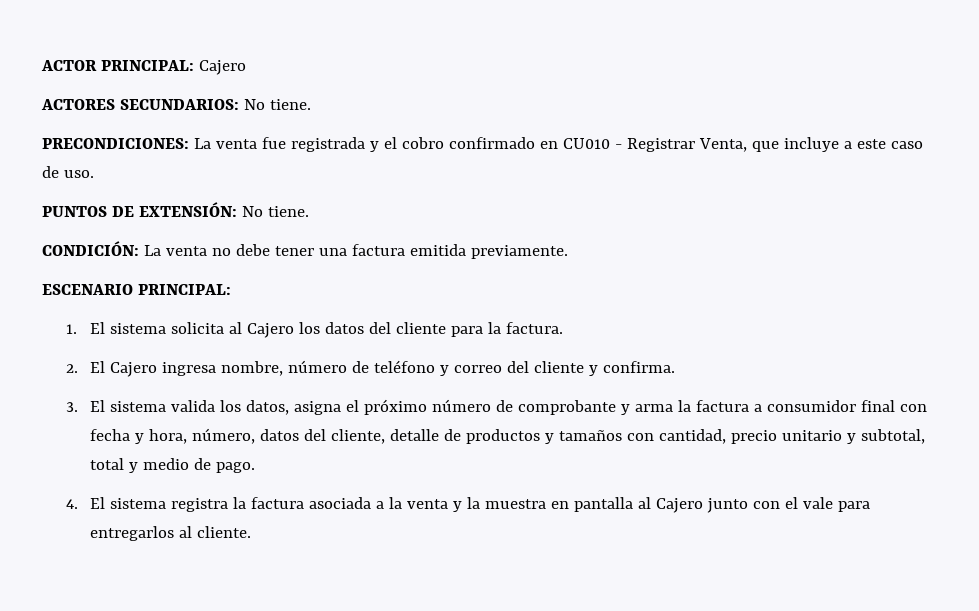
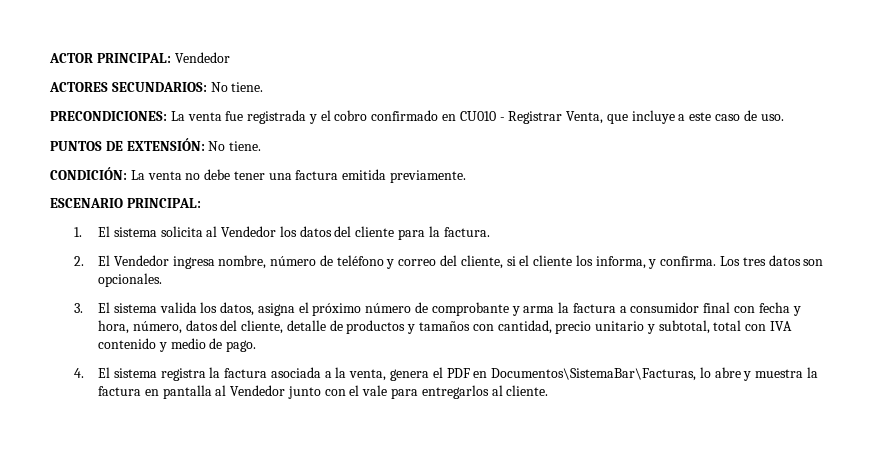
- ACTOR PRINCIPAL: Cajero
+ ACTOR PRINCIPAL: Vendedor
- 1. El sistema solicita al Cajero los datos del cliente para la factura.
+ 1. El sistema solicita al Vendedor los datos del cliente para la factura.
- 2. El Cajero ingresa nombre, número de teléfono y correo del cliente y confirma.
+ 2. El Vendedor ingresa nombre, número de teléfono y correo del cliente, si el cliente los informa, y confirma. Los tres datos son opcionales.
- 3. El sistema valida los datos, asigna el próximo número de comprobante y arma la factura a consumidor final con fecha y hora, número, datos del cliente, detalle de productos y tamaños con cantidad, precio unitario y subtotal, total y medio de pago.
+ 3. El sistema valida los datos, asigna el próximo número de comprobante y arma la factura a consumidor final con fecha y hora, número, datos del cliente, detalle de productos y tamaños con cantidad, precio unitario y subtotal, total con IVA contenido y medio de pago.
- 4. El sistema registra la factura asociada a la venta y la muestra en pantalla al Cajero junto con el vale para entregarlos al cliente.
+ 4. El sistema registra la factura asociada a la venta, genera el PDF en Documentos\SistemaBar\Facturas, lo abre y muestra la factura en pantalla al Vendedor junto con el vale para entregarlos al cliente.

